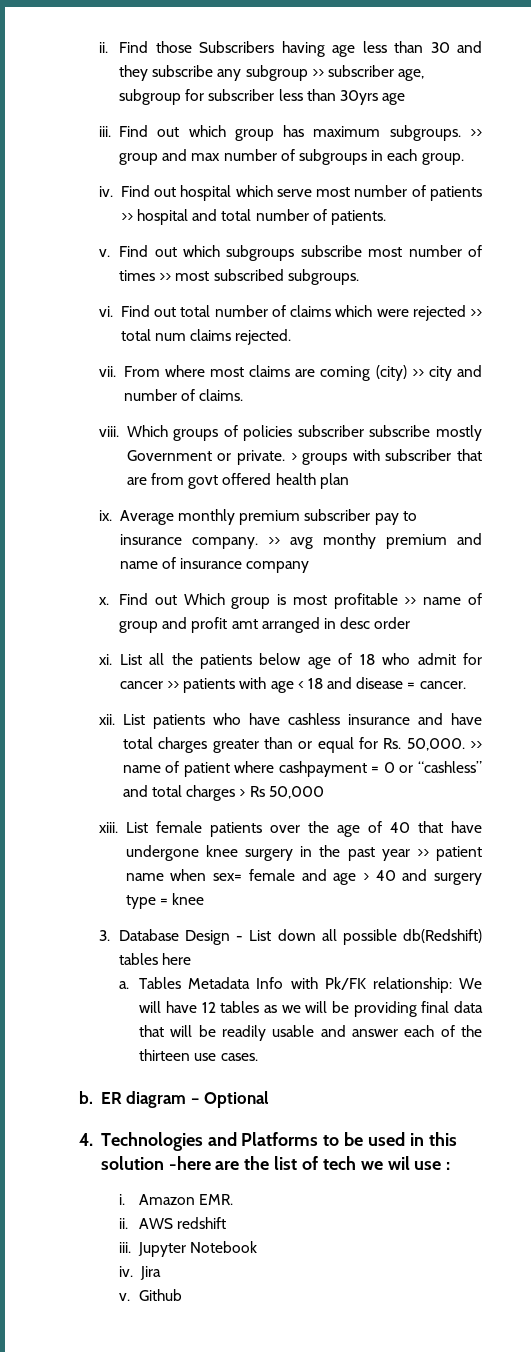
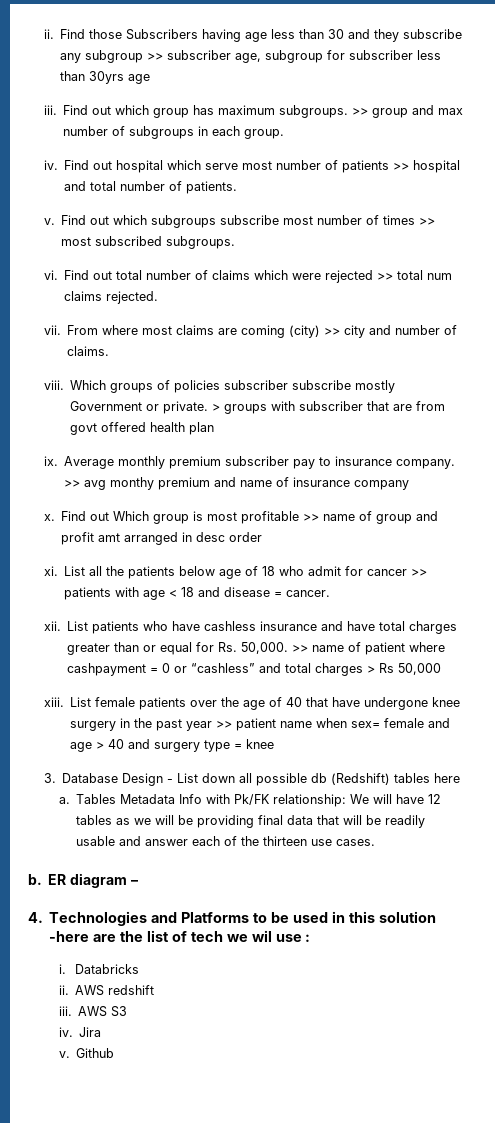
- 3. Database Design - List down all possible db(Redshift) tables here
+ 3. Database Design - List down all possible db (Redshift) tables here
- ER diagram – Optional
+ ER diagram –
- Amazon EMR.
+ Databricks
- Jupyter Notebook
+ AWS S3

